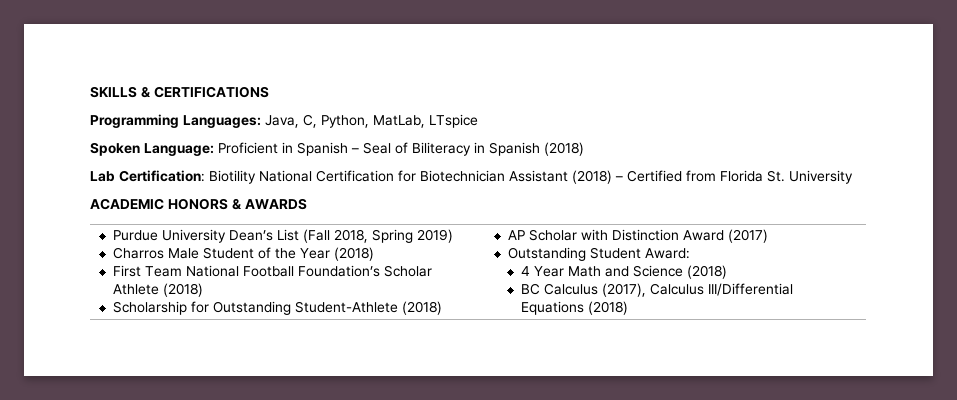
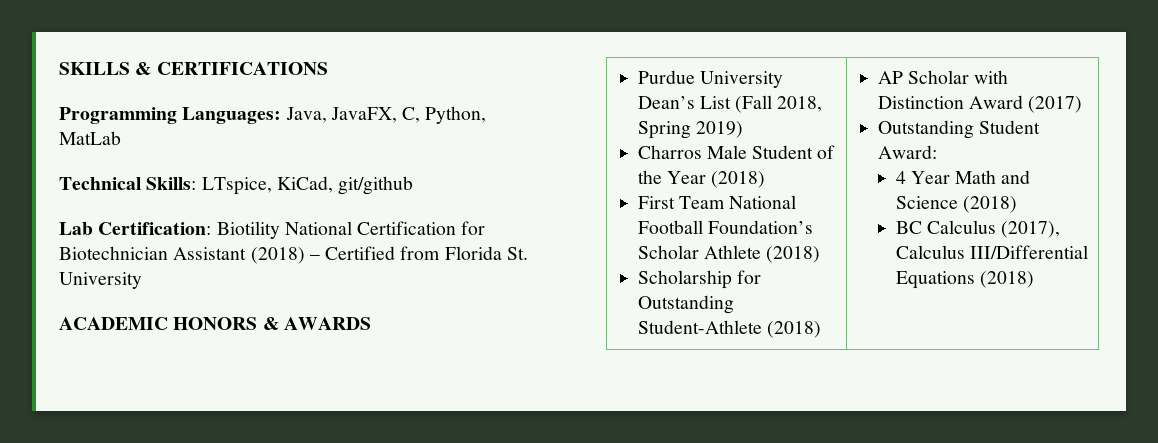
- Programming Languages: Java, C, Python, MatLab, LTspice
- Spoken Language: Proficient in Spanish – Seal of Biliteracy in Spanish (2018)
+ Programming Languages: Java, JavaFX, C, Python, MatLab
+ Technical Skills: LTspice, KiCad, git/github

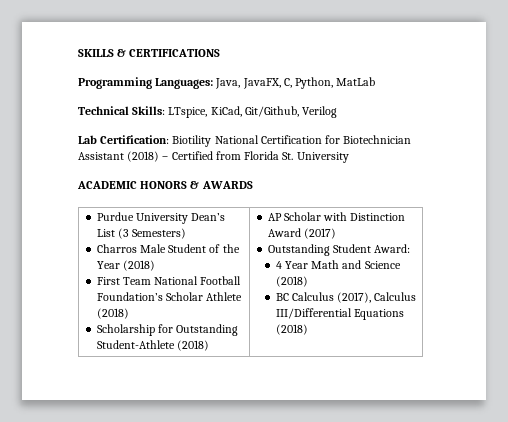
- Technical Skills: LTspice, KiCad, git/github
+ Technical Skills: LTspice, KiCad, Git/Github, Verilog
- Purdue University Dean’s List (Fall 2018, Spring 2019)
+ Purdue University Dean’s List (3 Semesters)

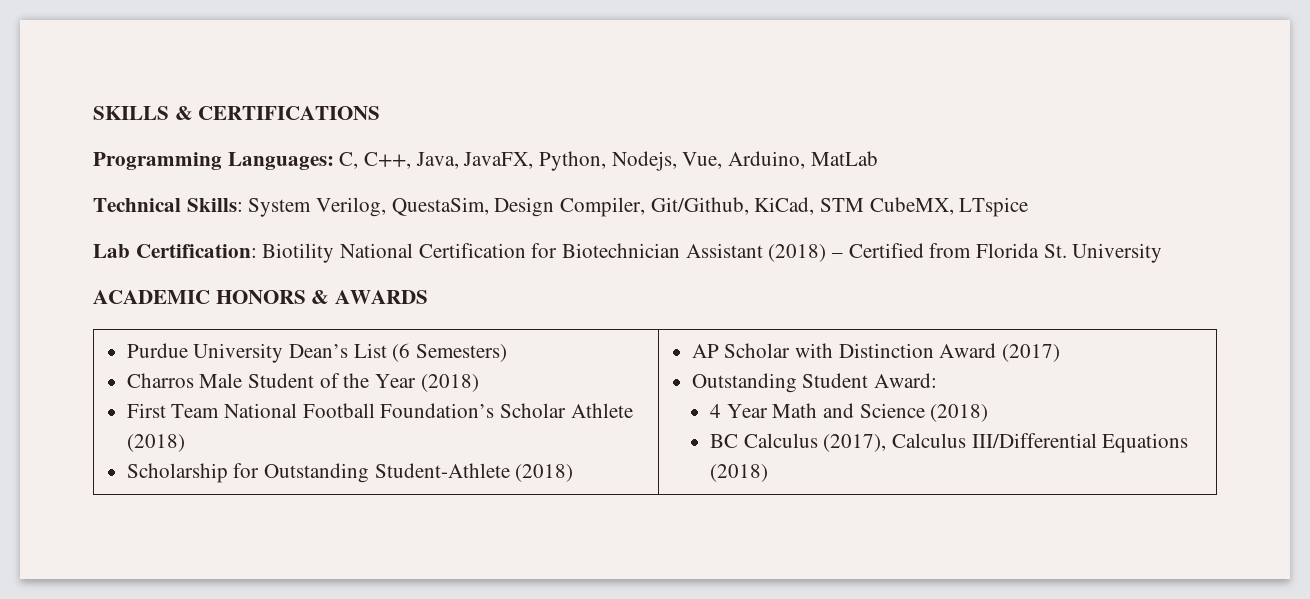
- Programming Languages: Java, JavaFX, C, Python, MatLab
- Technical Skills: LTspice, KiCad, Git/Github, Verilog
+ Programming Languages: C, C++, Java, JavaFX, Python, Nodejs, Vue, Arduino, MatLab
+ Technical Skills: System Verilog, QuestaSim, Design Compiler, Git/Github, KiCad, STM CubeMX, LTspice
- Purdue University Dean’s List (3 Semesters)
+ Purdue University Dean’s List (6 Semesters)

